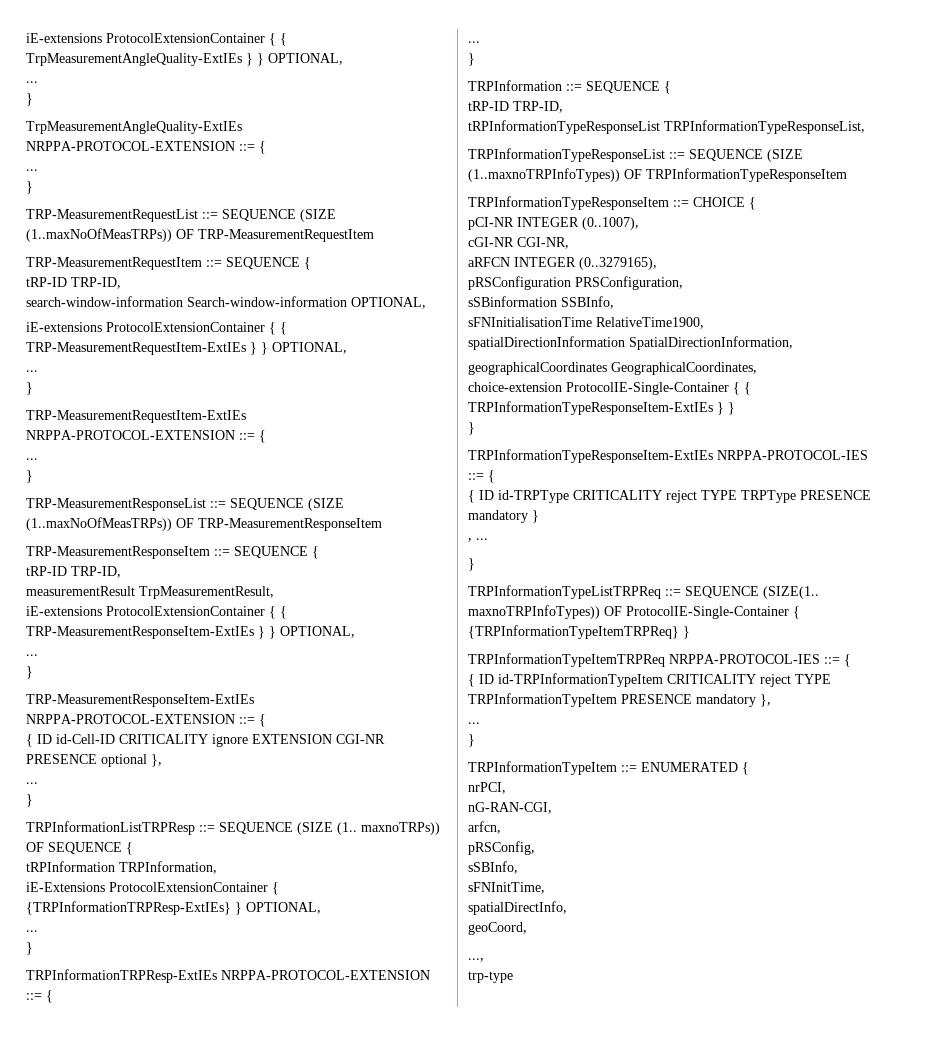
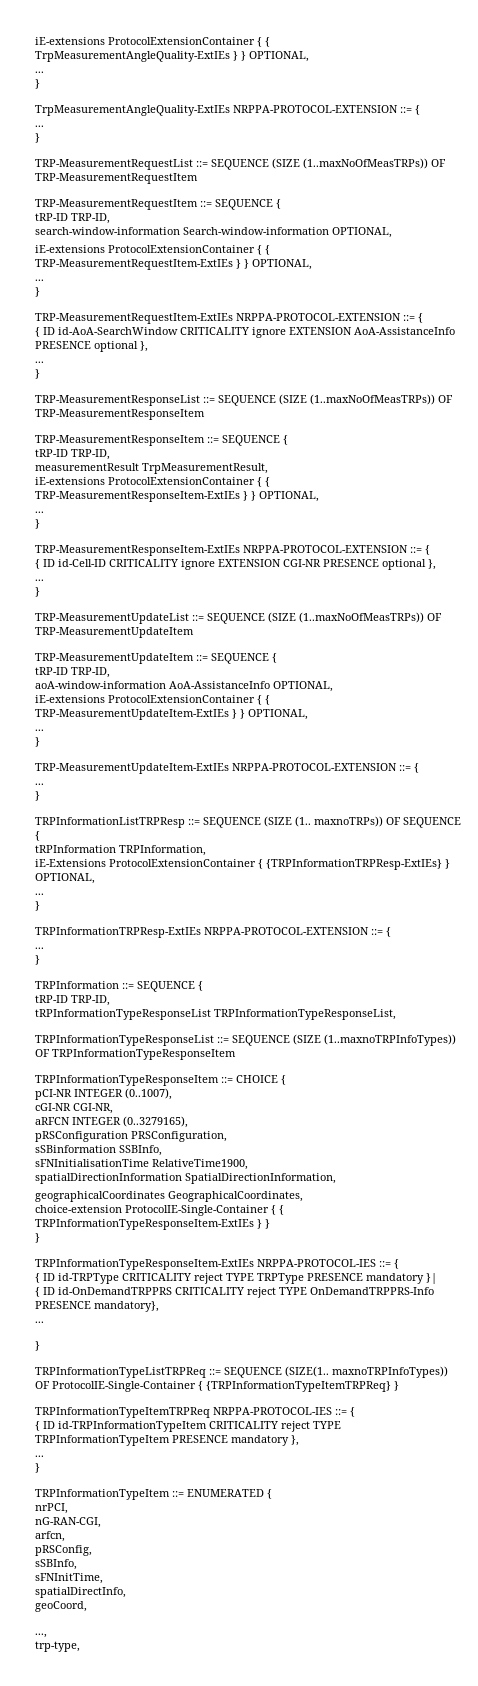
+ { ID id-AoA-SearchWindow CRITICALITY ignore EXTENSION AoA-AssistanceInfo PRESENCE optional },
+ TRP-MeasurementUpdateList ::= SEQUENCE (SIZE (1..maxNoOfMeasTRPs)) OF TRP-MeasurementUpdateItem
+ TRP-MeasurementUpdateItem ::= SEQUENCE {
+ tRP-ID TRP-ID,
+ aoA-window-information AoA-AssistanceInfo OPTIONAL,
+ iE-extensions ProtocolExtensionContainer { { TRP-MeasurementUpdateItem-ExtIEs } } OPTIONAL,
+ ...
+ }
+ TRP-MeasurementUpdateItem-ExtIEs NRPPA-PROTOCOL-EXTENSION ::= {
+ ...
+ }
- { ID id-TRPType CRITICALITY reject TYPE TRPType PRESENCE mandatory }
- , ...
+ { ID id-TRPType CRITICALITY reject TYPE TRPType PRESENCE mandatory }|
+ { ID id-OnDemandTRPPRS CRITICALITY reject TYPE OnDemandTRPPRS-Info PRESENCE mandatory},
+ ...
- trp-type
+ trp-type,

